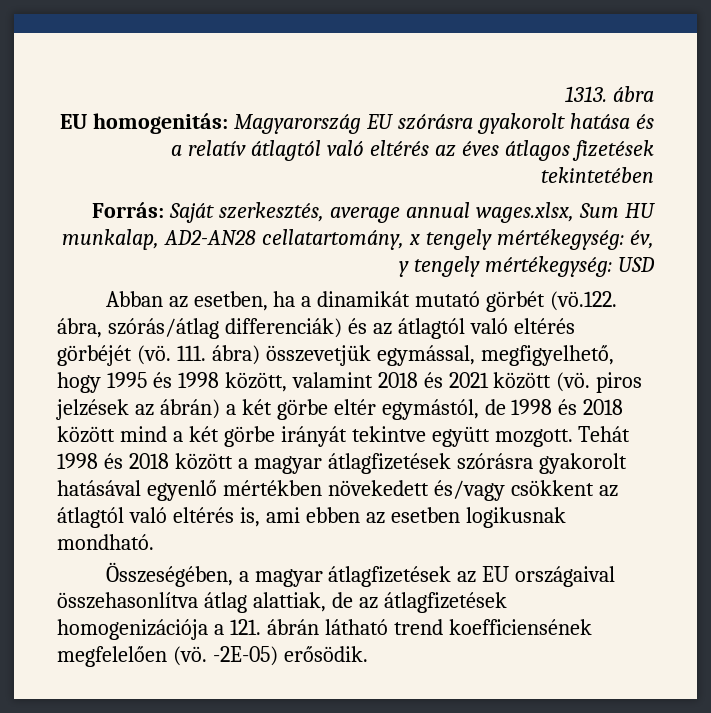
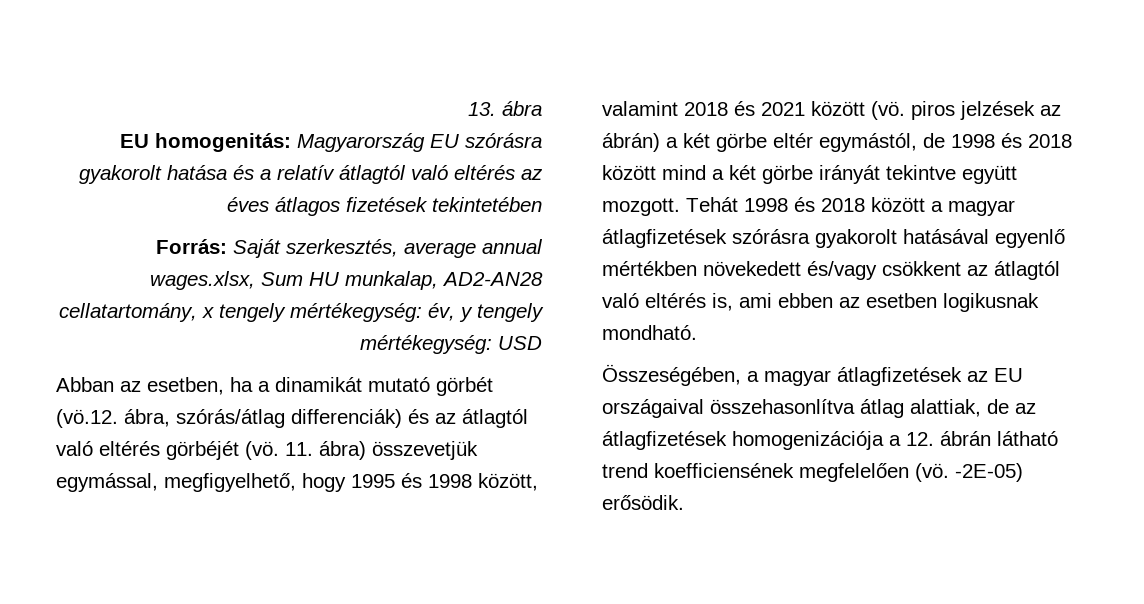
- 1313. ábra
+ 13. ábra
- Abban az esetben, ha a dinamikát mutató görbét (vö.122. ábra, szórás/átlag differenciák) és az átlagtól való eltérés görbéjét (vö.
+ Abban az esetben, ha a dinamikát mutató görbét (vö.12. ábra, szórás/átlag differenciák) és az átlagtól való eltérés görbéjét (vö.
- 111. ábra) összevetjük egymással, megfigyelhető, hogy 1995 és 1998 között, valamint 2018 és 2021 között (vö. piros jelzések az ábrán) a két görbe eltér egymástól, de 1998 és 2018 között mind a két görbe irányát tekintve együtt mozgott.
+ 11. ábra) összevetjük egymással, megfigyelhető, hogy 1995 és 1998 között, valamint 2018 és 2021 között (vö. piros jelzések az ábrán) a két görbe eltér egymástól, de 1998 és 2018 között mind a két görbe irányát tekintve együtt mozgott.
- Összeségében, a magyar átlagfizetések az EU országaival összehasonlítva átlag alattiak, de az átlagfizetések homogenizációja a 121. ábrán látható trend koefficiensének megfelelően (vö.
+ Összeségében, a magyar átlagfizetések az EU országaival összehasonlítva átlag alattiak, de az átlagfizetések homogenizációja a 12. ábrán látható trend koefficiensének megfelelően (vö.

